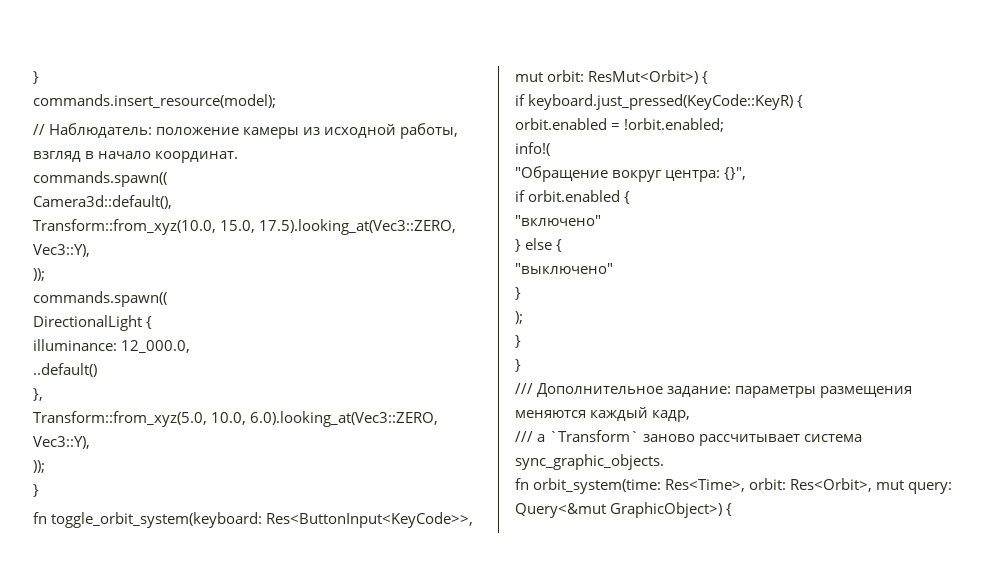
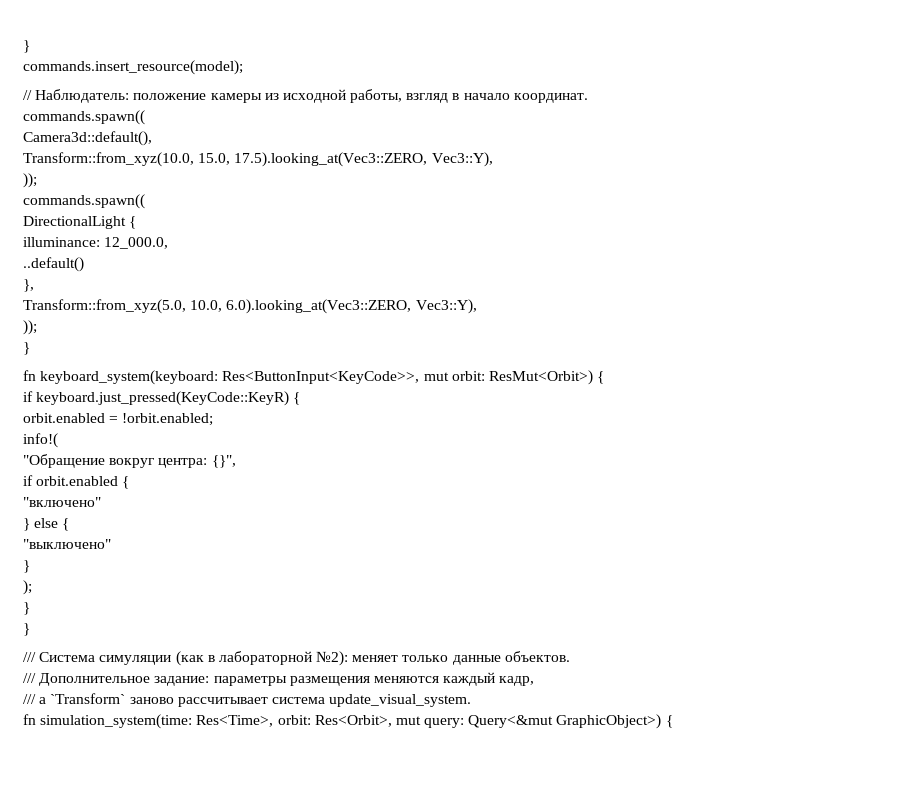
- fn toggle_orbit_system(keyboard: Res<ButtonInput<KeyCode>>, mut orbit: ResMut<Orbit>) {
+ fn keyboard_system(keyboard: Res<ButtonInput<KeyCode>>, mut orbit: ResMut<Orbit>) {
+ /// Система симуляции (как в лабораторной №2): меняет только данные объектов.
- /// а `Transform` заново рассчитывает система sync_graphic_objects.
- fn orbit_system(time: Res<Time>, orbit: Res<Orbit>, mut query: Query<&mut GraphicObject>) {
+ /// а `Transform` заново рассчитывает система update_visual_system.
+ fn simulation_system(time: Res<Time>, orbit: Res<Orbit>, mut query: Query<&mut GraphicObject>) {

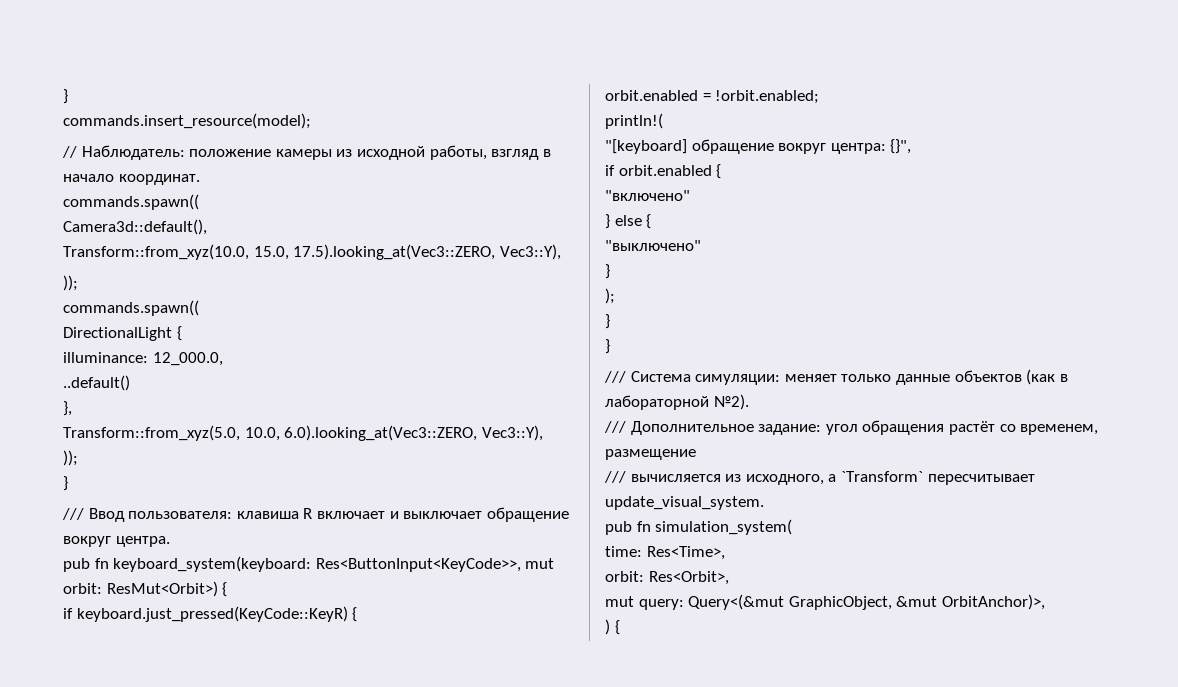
- fn keyboard_system(keyboard: Res<ButtonInput<KeyCode>>, mut orbit: ResMut<Orbit>) {
+ /// Ввод пользователя: клавиша R включает и выключает обращение вокруг центра.
+ pub fn keyboard_system(keyboard: Res<ButtonInput<KeyCode>>, mut orbit: ResMut<Orbit>) {
- info!(
- "Обращение вокруг центра: {}",
+ println!(
+ "[keyboard] обращение вокруг центра: {}",
- /// Система симуляции (как в лабораторной №2): меняет только данные объектов.
- /// Дополнительное задание: параметры размещения меняются каждый кадр,
- /// а `Transform` заново рассчитывает система update_visual_system.
- fn simulation_system(time: Res<Time>, orbit: Res<Orbit>, mut query: Query<&mut GraphicObject>) {
+ /// Система симуляции: меняет только данные объектов (как в лабораторной №2).
+ /// Дополнительное задание: угол обращения растёт со временем, размещение
+ /// вычисляется из исходного, а `Transform` пересчитывает update_visual_system.
+ pub fn simulation_system(
+ time: Res<Time>,
+ orbit: Res<Orbit>,
+ mut query: Query<(&mut GraphicObject, &mut OrbitAnchor)>,
+ ) {

